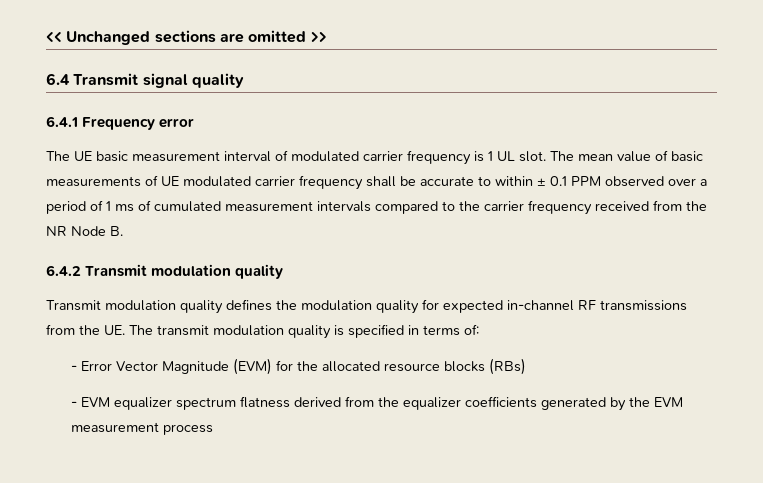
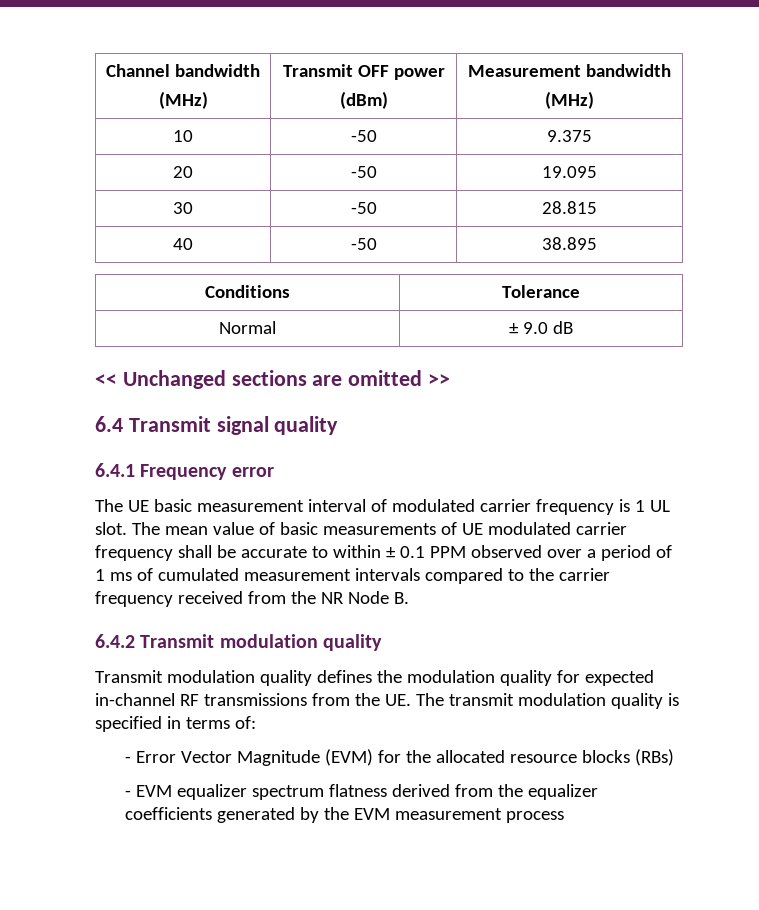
+ Channel bandwidth
+ (MHz) | Transmit OFF power
+ (dBm) | Measurement bandwidth
+ (MHz)
+ 10 | -50 | 9.375
+ 20 | -50 | 19.095
+ 30 | -50 | 28.815
+ 40 | -50 | 38.895
+ Conditions | Tolerance
+ Normal | ± 9.0 dB

